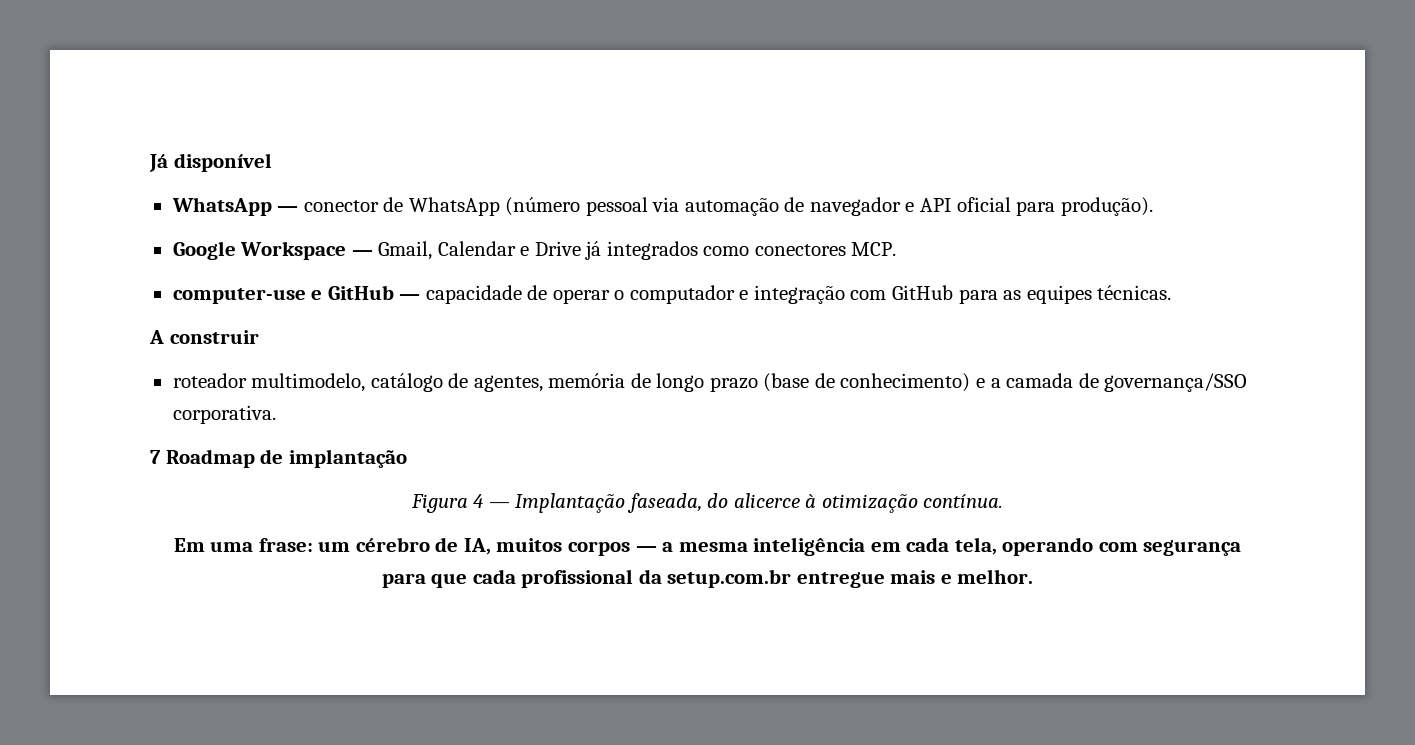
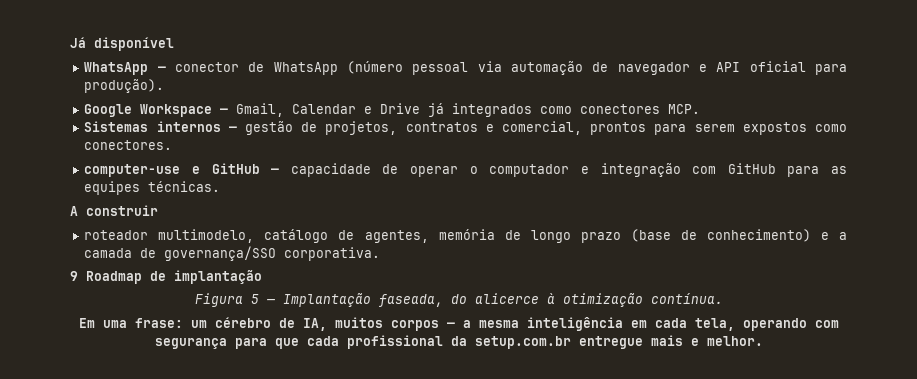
+ Sistemas internos — gestão de projetos, contratos e comercial, prontos para serem expostos como conectores.
- 7 Roadmap de implantação
+ 9 Roadmap de implantação
- Figura 4 — Implantação faseada, do alicerce à otimização contínua.
+ Figura 5 — Implantação faseada, do alicerce à otimização contínua.

